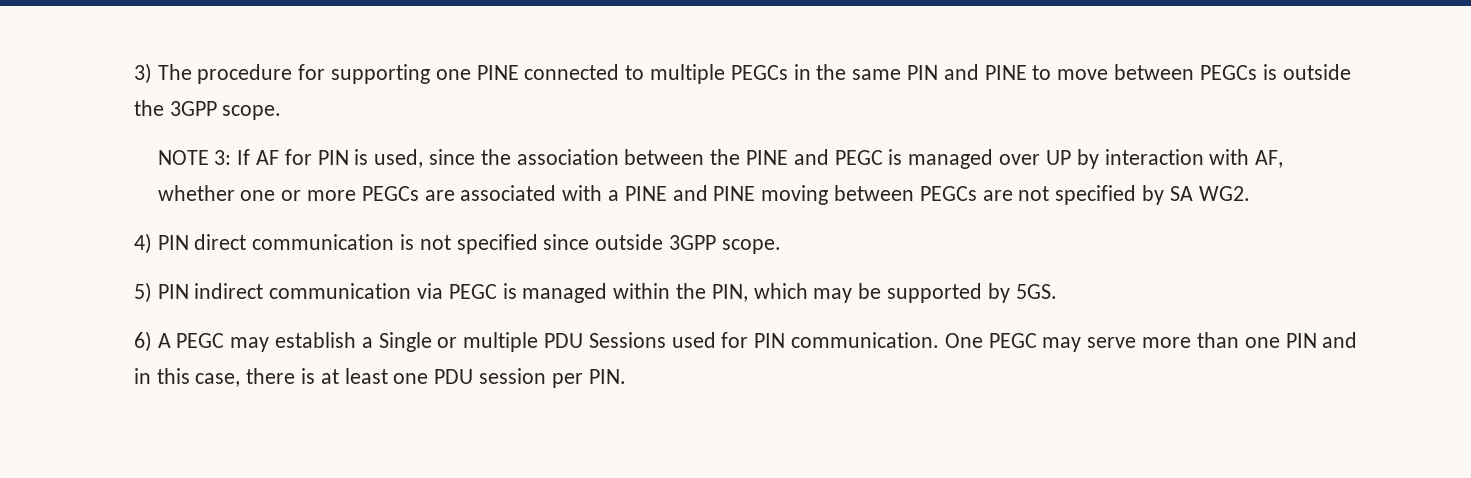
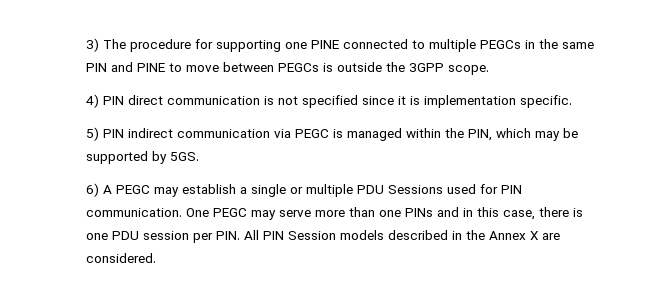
- NOTE 3: If AF for PIN is used, since the association between the PINE and PEGC is managed over UP by interaction with AF, whether one or more PEGCs are associated with a PINE and PINE moving between PEGCs are not specified by SA WG2.
- 4) PIN direct communication is not specified since outside 3GPP scope.
+ 4) PIN direct communication is not specified since it is implementation specific.
- 6) A PEGC may establish a Single or multiple PDU Sessions used for PIN communication.
+ 6) A PEGC may establish a single or multiple PDU Sessions used for PIN communication.
- One PEGC may serve more than one PIN and in this case, there is at least one PDU session per PIN.
+ One PEGC may serve more than one PINs and in this case, there is one PDU session per PIN. All PIN Session models described in the Annex X are considered.

